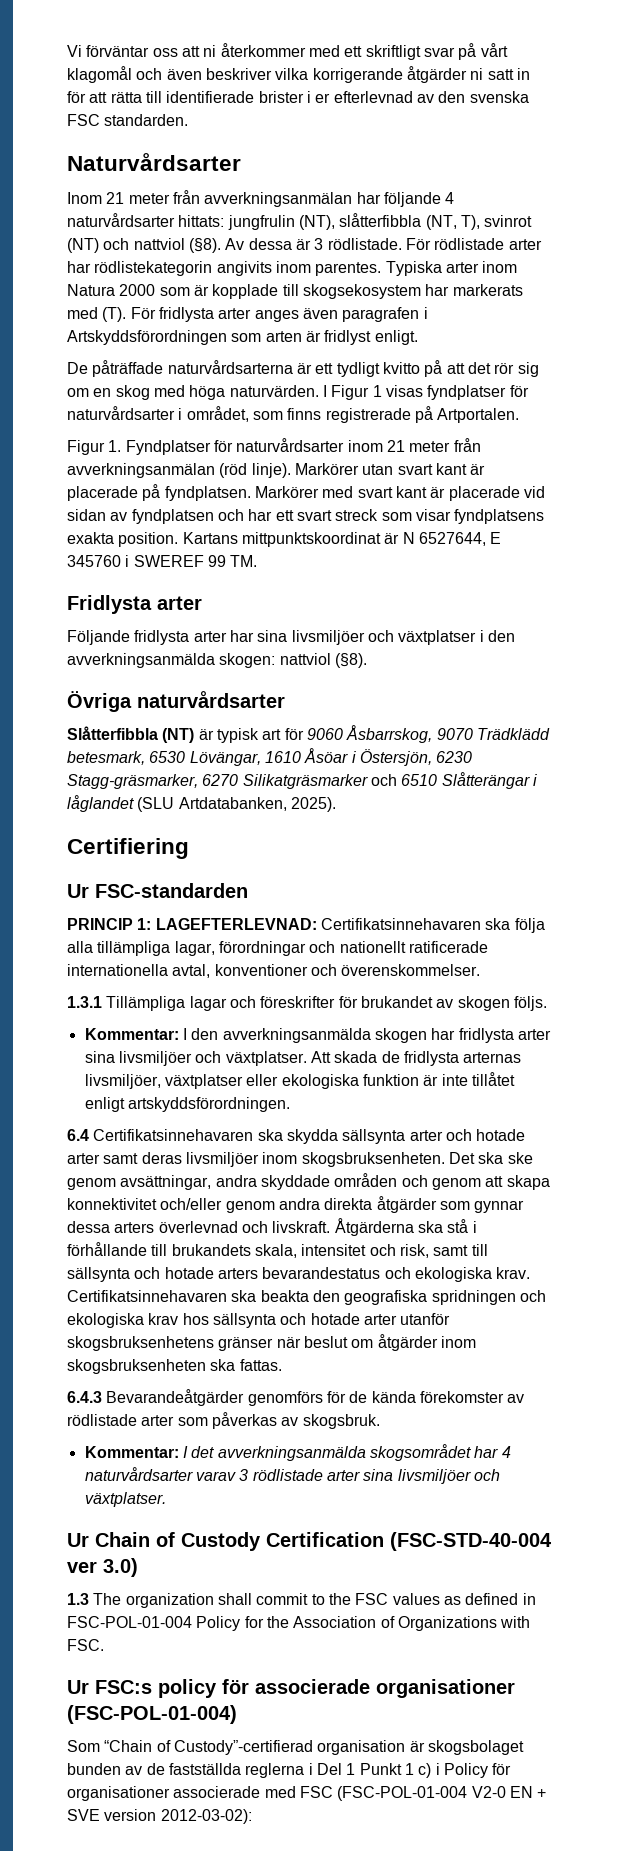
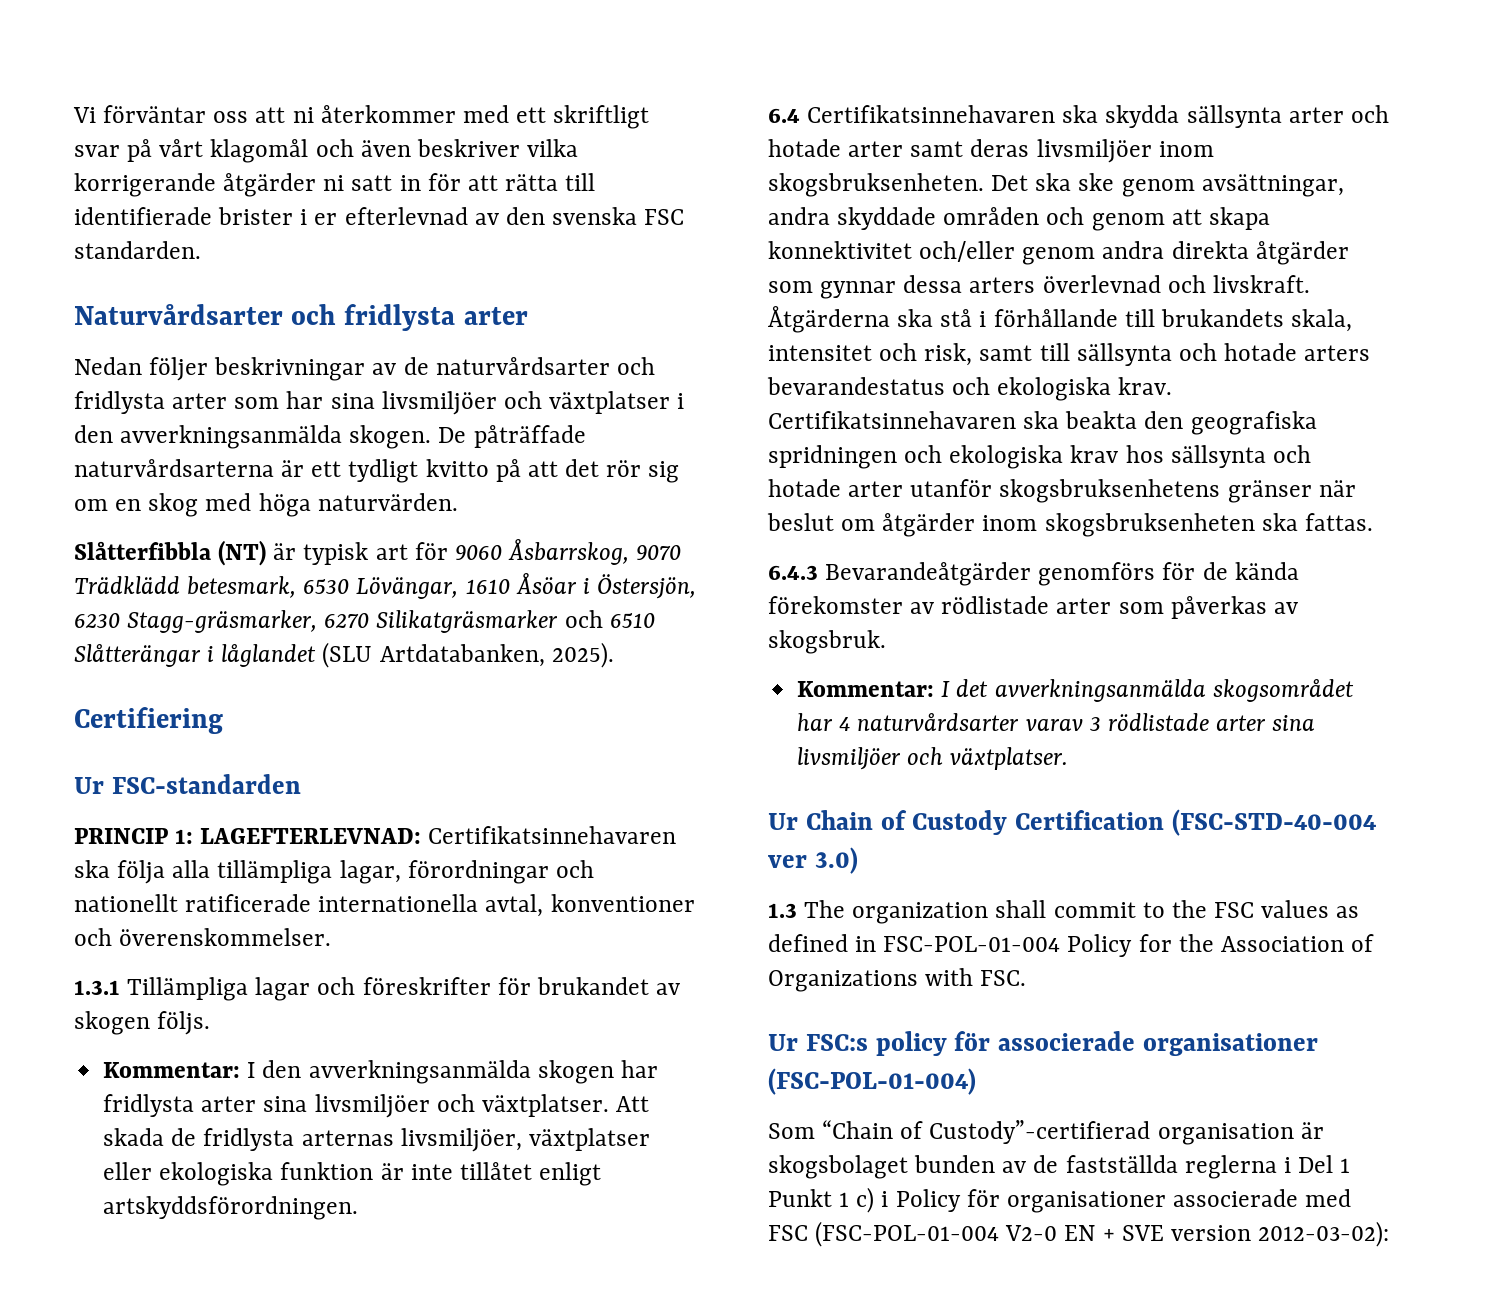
- Naturvårdsarter
- Inom 21 meter från avverkningsanmälan har följande 4 naturvårdsarter hittats: jungfrulin (NT), slåtterfibbla (NT, T), svinrot (NT) och nattviol (§8). Av dessa är 3 rödlistade. För rödlistade arter har rödlistekategorin angivits inom parentes. Typiska arter inom Natura 2000 som är kopplade till skogsekosystem har markerats med (T). För fridlysta arter anges även paragrafen i Artskyddsförordningen som arten är fridlyst enligt.
- De påträffade naturvårdsarterna är ett tydligt kvitto på att det rör sig om en skog med höga naturvärden. I Figur 1 visas fyndplatser för naturvårdsarter i området, som finns registrerade på Artportalen.
- Figur 1. Fyndplatser för naturvårdsarter inom 21 meter från avverkningsanmälan (röd linje). Markörer utan svart kant är placerade på fyndplatsen. Markörer med svart kant är placerade vid sidan av fyndplatsen och har ett svart streck som visar fyndplatsens exakta position. Kartans mittpunktskoordinat är N 6527644, E 345760 i SWEREF 99 TM.
- Fridlysta arter
- Följande fridlysta arter har sina livsmiljöer och växtplatser i den avverkningsanmälda skogen: nattviol (§8).
- Övriga naturvårdsarter
+ Naturvårdsarter och fridlysta arter
+ Nedan följer beskrivningar av de naturvårdsarter och fridlysta arter som har sina livsmiljöer och växtplatser i den avverkningsanmälda skogen. De påträffade naturvårdsarterna är ett tydligt kvitto på att det rör sig om en skog med höga naturvärden.

